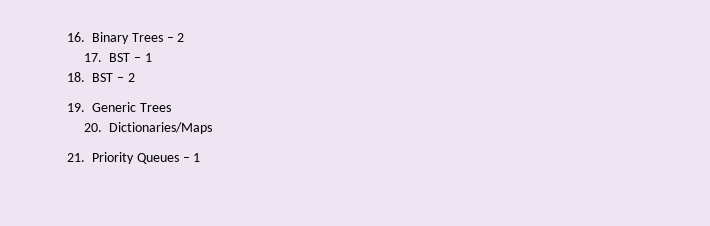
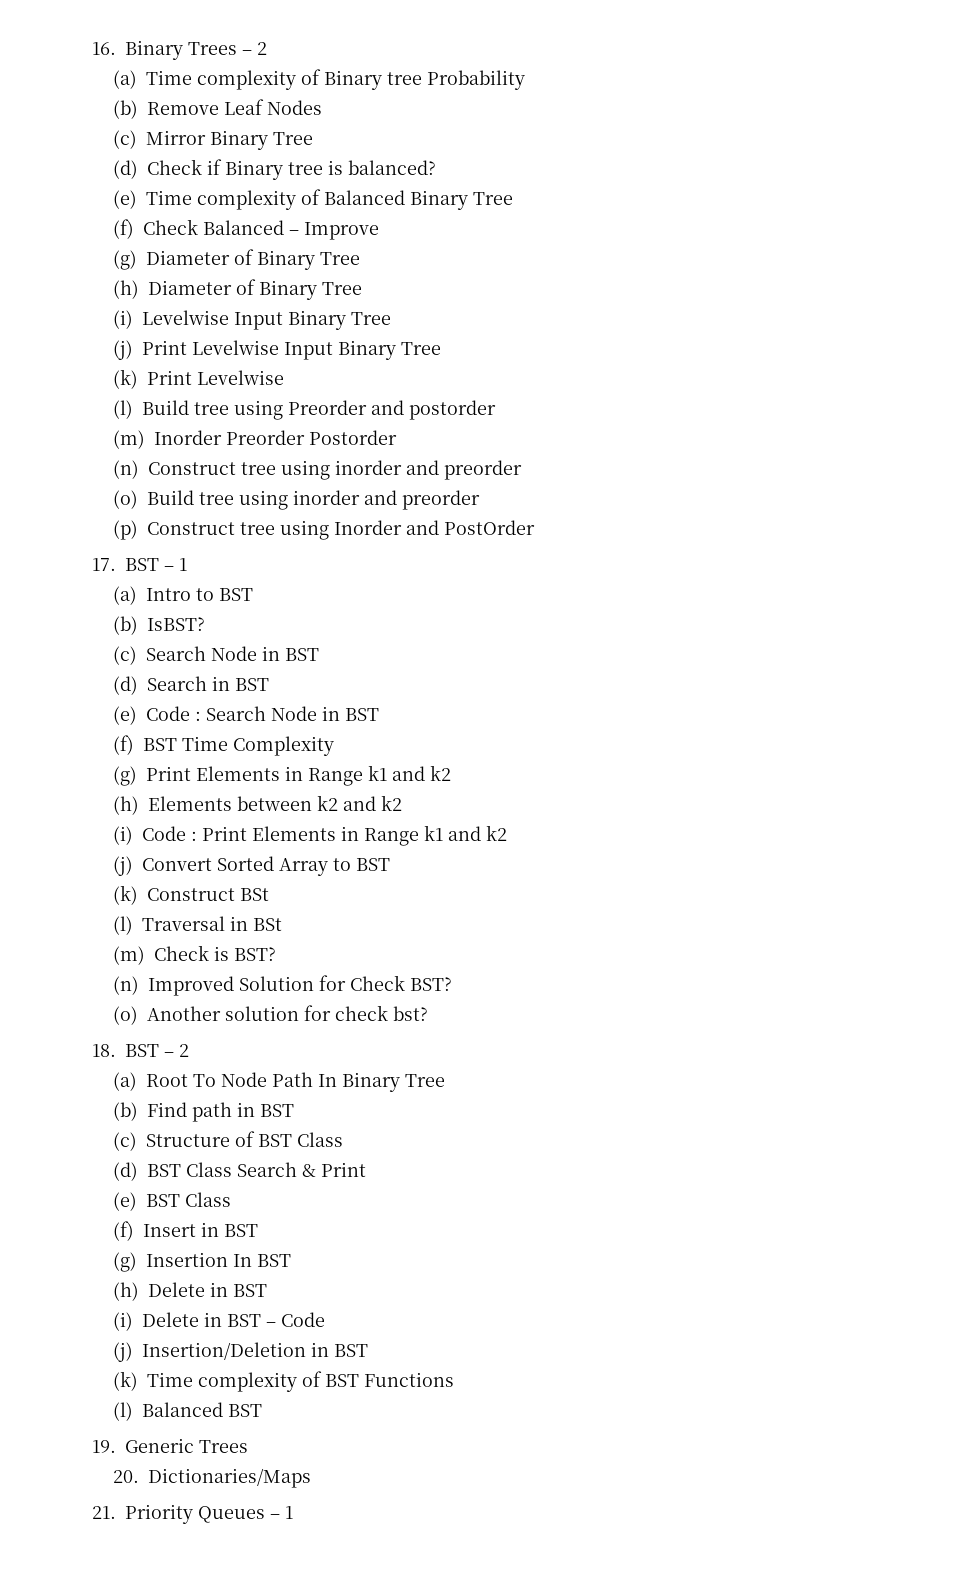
+ (a) Time complexity of Binary tree Probability
+ (b) Remove Leaf Nodes
+ (c) Mirror Binary Tree
+ (d) Check if Binary tree is balanced?
+ (e) Time complexity of Balanced Binary Tree
+ (f) Check Balanced – Improve
+ (g) Diameter of Binary Tree
+ (h) Diameter of Binary Tree
+ (i) Levelwise Input Binary Tree
+ (j) Print Levelwise Input Binary Tree
+ (k) Print Levelwise
+ (l) Build tree using Preorder and postorder
+ (m) Inorder Preorder Postorder
+ (n) Construct tree using inorder and preorder
+ (o) Build tree using inorder and preorder
+ (p) Construct tree using Inorder and PostOrder
  17. BST – 1
+ (a) Intro to BST
+ (b) IsBST?
+ (c) Search Node in BST
+ (d) Search in BST
+ (e) Code : Search Node in BST
+ (f) BST Time Complexity
+ (g) Print Elements in Range k1 and k2
+ (h) Elements between k2 and k2
+ (i) Code : Print Elements in Range k1 and k2
+ (j) Convert Sorted Array to BST
+ (k) Construct BSt
+ (l) Traversal in BSt
+ (m) Check is BST?
+ (n) Improved Solution for Check BST?
+ (o) Another solution for check bst?
  18. BST – 2
+ (a) Root To Node Path In Binary Tree
+ (b) Find path in BST
+ (c) Structure of BST Class
+ (d) BST Class Search & Print
+ (e) BST Class
+ (f) Insert in BST
+ (g) Insertion In BST
+ (h) Delete in BST
+ (i) Delete in BST – Code
+ (j) Insertion/Deletion in BST
+ (k) Time complexity of BST Functions
+ (l) Balanced BST

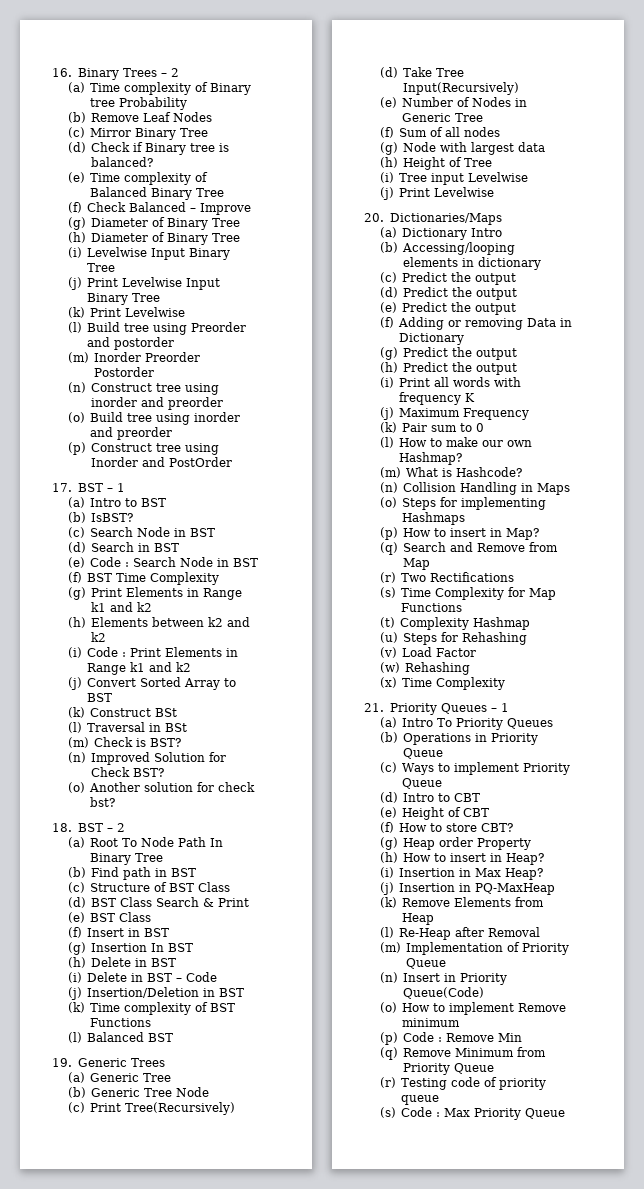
+ (a) Generic Tree
+ (b) Generic Tree Node
+ (c) Print Tree(Recursively)
+ (d) Take Tree Input(Recursively)
+ (e) Number of Nodes in Generic Tree
+ (f) Sum of all nodes
+ (g) Node with largest data
+ (h) Height of Tree
+ (i) Tree input Levelwise
+ (j) Print Levelwise
  20. Dictionaries/Maps
+ (a) Dictionary Intro
+ (b) Accessing/looping elements in dictionary
+ (c) Predict the output
+ (d) Predict the output
+ (e) Predict the output
+ (f) Adding or removing Data in Dictionary
+ (g) Predict the output
+ (h) Predict the output
+ (i) Print all words with frequency K
+ (j) Maximum Frequency
+ (k) Pair sum to 0
+ (l) How to make our own Hashmap?
+ (m) What is Hashcode?
+ (n) Collision Handling in Maps
+ (o) Steps for implementing Hashmaps
+ (p) How to insert in Map?
+ (q) Search and Remove from Map
+ (r) Two Rectifications
+ (s) Time Complexity for Map Functions
+ (t) Complexity Hashmap
+ (u) Steps for Rehashing
+ (v) Load Factor
+ (w) Rehashing
+ (x) Time Complexity
+ (a) Intro To Priority Queues
+ (b) Operations in Priority Queue
+ (c) Ways to implement Priority Queue
+ (d) Intro to CBT
+ (e) Height of CBT
+ (f) How to store CBT?
+ (g) Heap order Property
+ (h) How to insert in Heap?
+ (i) Insertion in Max Heap?
+ (j) Insertion in PQ-MaxHeap
+ (k) Remove Elements from Heap
+ (l) Re-Heap after Removal
+ (m) Implementation of Priority Queue
+ (n) Insert in Priority Queue(Code)
+ (o) How to implement Remove minimum
+ (p) Code : Remove Min
+ (q) Remove Minimum from Priority Queue
+ (r) Testing code of priority queue
+ (s) Code : Max Priority Queue

